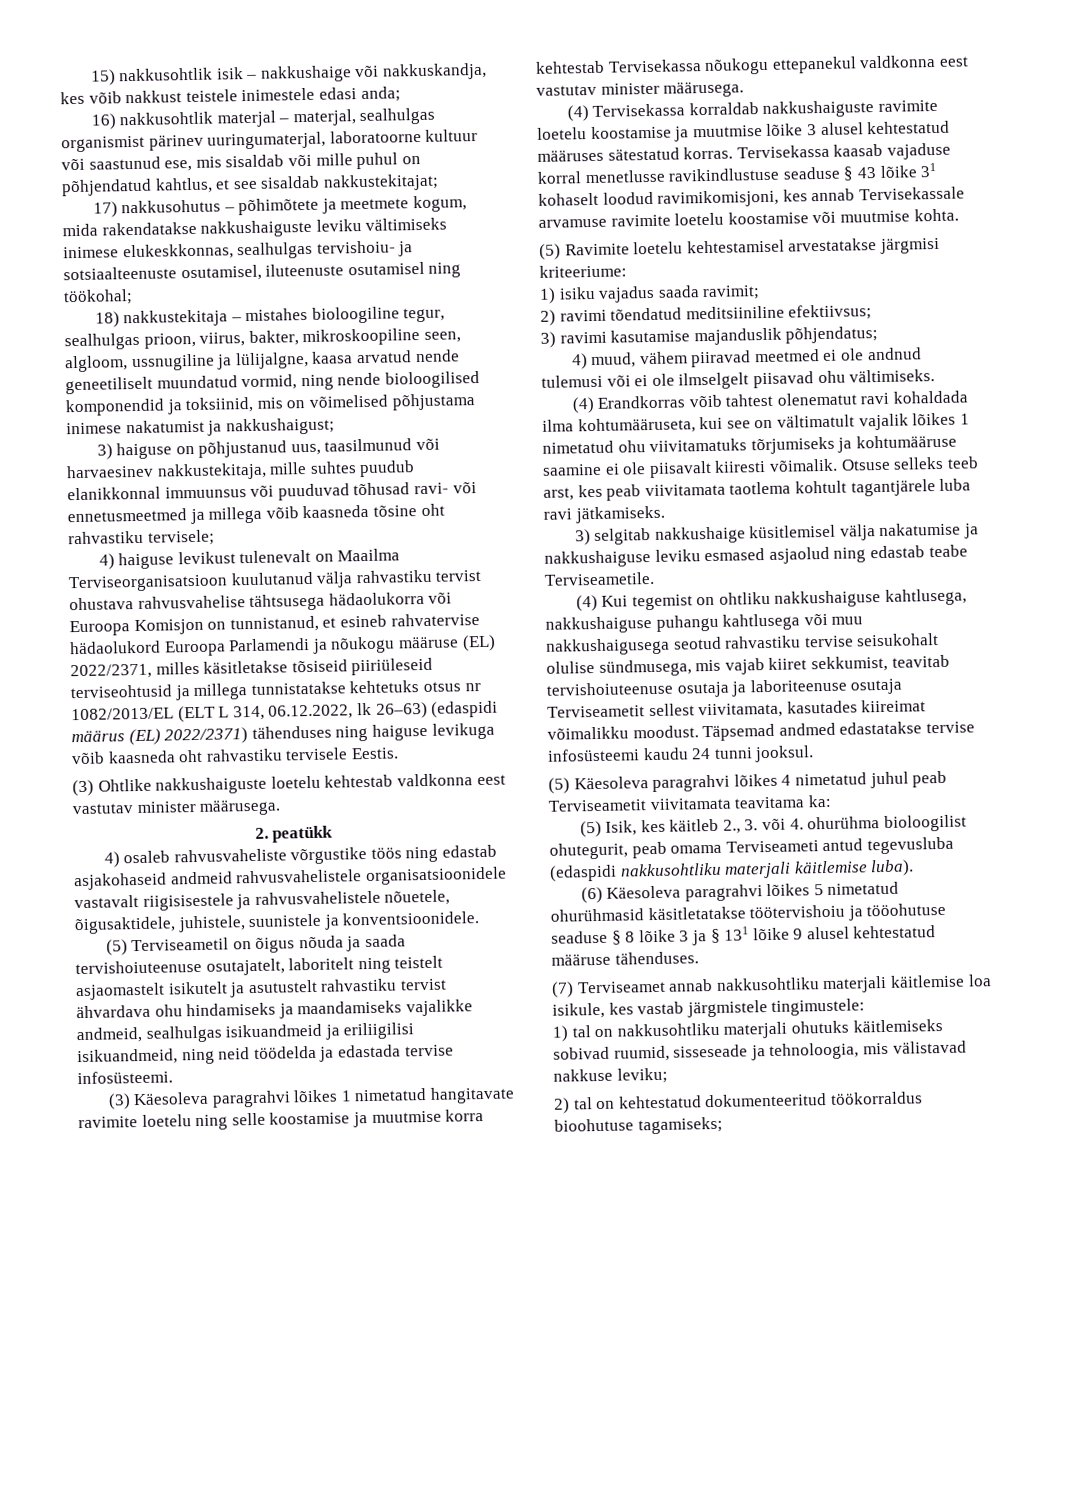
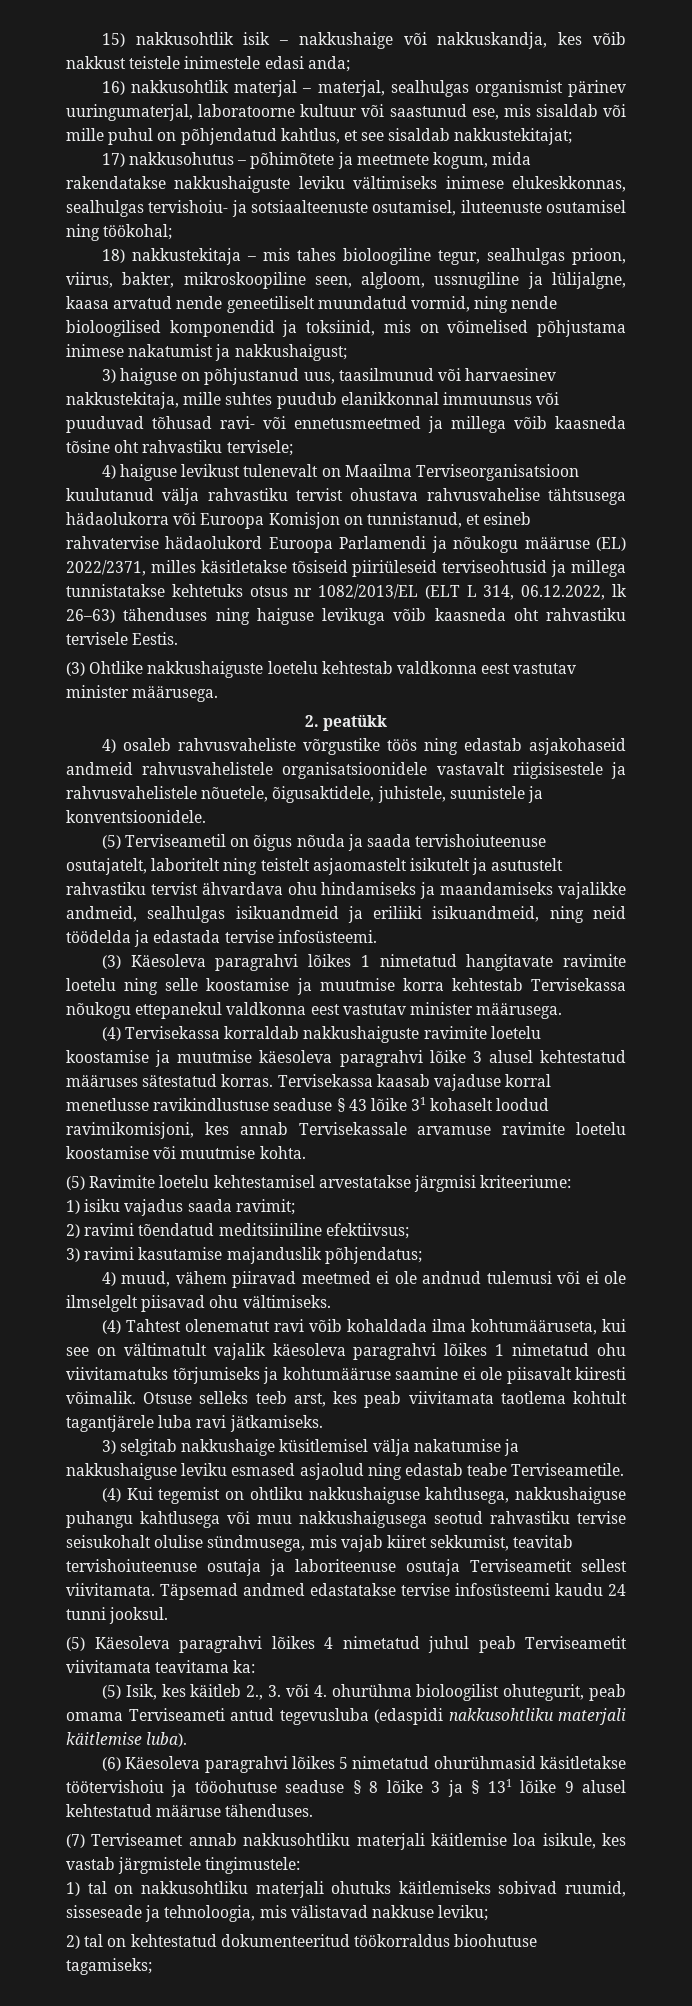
- 18) nakkustekitaja – mistahes bioloogiline tegur, sealhulgas prioon, viirus, bakter, mikroskoopiline seen, algloom, ussnugiline ja lülijalgne, kaasa arvatud nende geneetiliselt muundatud vormid, ning nende bioloogilised komponendid ja toksiinid, mis on võimelised põhjustama inimese nakatumist ja nakkushaigust;
+ 18) nakkustekitaja – mis tahes bioloogiline tegur, sealhulgas prioon, viirus, bakter, mikroskoopiline seen, algloom, ussnugiline ja lülijalgne, kaasa arvatud nende geneetiliselt muundatud vormid, ning nende bioloogilised komponendid ja toksiinid, mis on võimelised põhjustama inimese nakatumist ja nakkushaigust;
- 4) haiguse levikust tulenevalt on Maailma Terviseorganisatsioon kuulutanud välja rahvastiku tervist ohustava rahvusvahelise tähtsusega hädaolukorra või Euroopa Komisjon on tunnistanud, et esineb rahvatervise hädaolukord Euroopa Parlamendi ja nõukogu määruse (EL) 2022/2371, milles käsitletakse tõsiseid piiriüleseid terviseohtusid ja millega tunnistatakse kehtetuks otsus nr 1082/2013/EL (ELT L 314, 06.12.2022, lk 26–63) (edaspidi määrus (EL) 2022/2371) tähenduses ning haiguse levikuga võib kaasneda oht rahvastiku tervisele Eestis.
+ 4) haiguse levikust tulenevalt on Maailma Terviseorganisatsioon kuulutanud välja rahvastiku tervist ohustava rahvusvahelise tähtsusega hädaolukorra või Euroopa Komisjon on tunnistanud, et esineb rahvatervise hädaolukord Euroopa Parlamendi ja nõukogu määruse (EL) 2022/2371, milles käsitletakse tõsiseid piiriüleseid terviseohtusid ja millega tunnistatakse kehtetuks otsus nr 1082/2013/EL (ELT L 314, 06.12.2022, lk 26–63) tähenduses ning haiguse levikuga võib kaasneda oht rahvastiku tervisele Eestis.
- (5) Terviseametil on õigus nõuda ja saada tervishoiuteenuse osutajatelt, laboritelt ning teistelt asjaomastelt isikutelt ja asutustelt rahvastiku tervist ähvardava ohu hindamiseks ja maandamiseks vajalikke andmeid, sealhulgas isikuandmeid ja eriliigilisi isikuandmeid, ning neid töödelda ja edastada tervise infosüsteemi.
+ (5) Terviseametil on õigus nõuda ja saada tervishoiuteenuse osutajatelt, laboritelt ning teistelt asjaomastelt isikutelt ja asutustelt rahvastiku tervist ähvardava ohu hindamiseks ja maandamiseks vajalikke andmeid, sealhulgas isikuandmeid ja eriliiki isikuandmeid, ning neid töödelda ja edastada tervise infosüsteemi.
- (4) Tervisekassa korraldab nakkushaiguste ravimite loetelu koostamise ja muutmise lõike 3 alusel kehtestatud määruses sätestatud korras.
+ (4) Tervisekassa korraldab nakkushaiguste ravimite loetelu koostamise ja muutmise käesoleva paragrahvi lõike 3 alusel kehtestatud määruses sätestatud korras.
- (4) Erandkorras võib tahtest olenematut ravi kohaldada ilma kohtumääruseta, kui see on vältimatult vajalik lõikes 1 nimetatud ohu viivitamatuks tõrjumiseks ja kohtumääruse saamine ei ole piisavalt kiiresti võimalik.
+ (4) Tahtest olenematut ravi võib kohaldada ilma kohtumääruseta, kui see on vältimatult vajalik käesoleva paragrahvi lõikes 1 nimetatud ohu viivitamatuks tõrjumiseks ja kohtumääruse saamine ei ole piisavalt kiiresti võimalik.
- (4) Kui tegemist on ohtliku nakkushaiguse kahtlusega, nakkushaiguse puhangu kahtlusega või muu nakkushaigusega seotud rahvastiku tervise seisukohalt olulise sündmusega, mis vajab kiiret sekkumist, teavitab tervishoiuteenuse osutaja ja laboriteenuse osutaja Terviseametit sellest viivitamata, kasutades kiireimat võimalikku moodust.
+ (4) Kui tegemist on ohtliku nakkushaiguse kahtlusega, nakkushaiguse puhangu kahtlusega või muu nakkushaigusega seotud rahvastiku tervise seisukohalt olulise sündmusega, mis vajab kiiret sekkumist, teavitab tervishoiuteenuse osutaja ja laboriteenuse osutaja Terviseametit sellest viivitamata.
- (6) Käesoleva paragrahvi lõikes 5 nimetatud ohurühmasid käsitletatakse töötervishoiu ja tööohutuse seaduse § 8 lõike 3 ja § 131 lõike 9 alusel kehtestatud määruse tähenduses.
+ (6) Käesoleva paragrahvi lõikes 5 nimetatud ohurühmasid käsitletakse töötervishoiu ja tööohutuse seaduse § 8 lõike 3 ja § 131 lõike 9 alusel kehtestatud määruse tähenduses.

